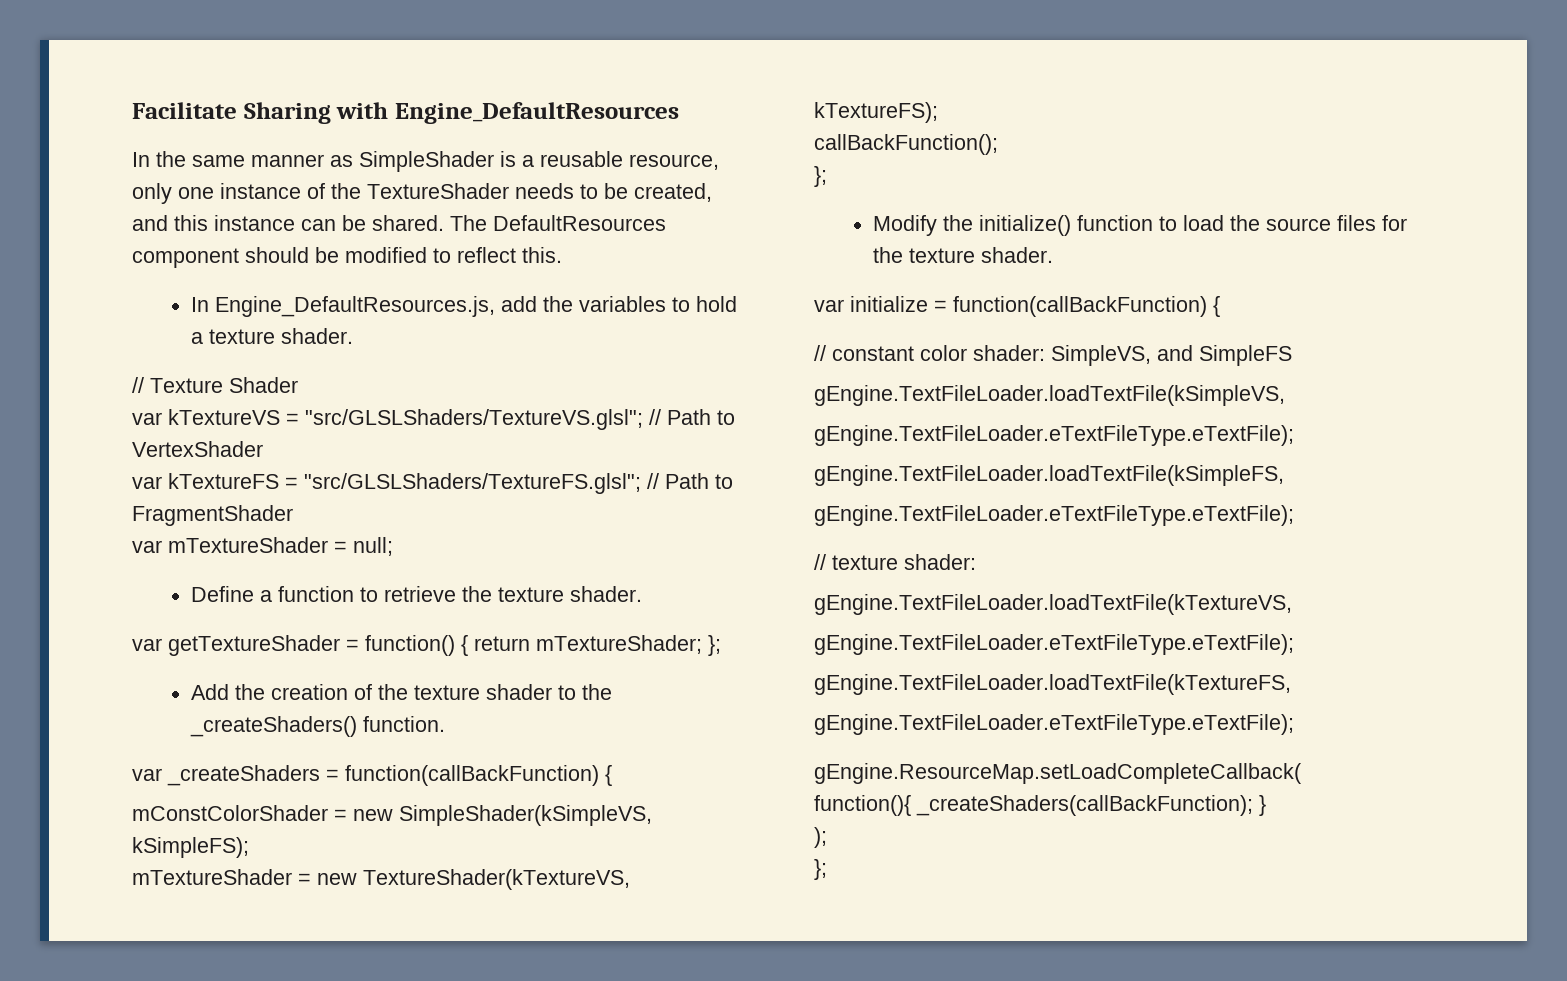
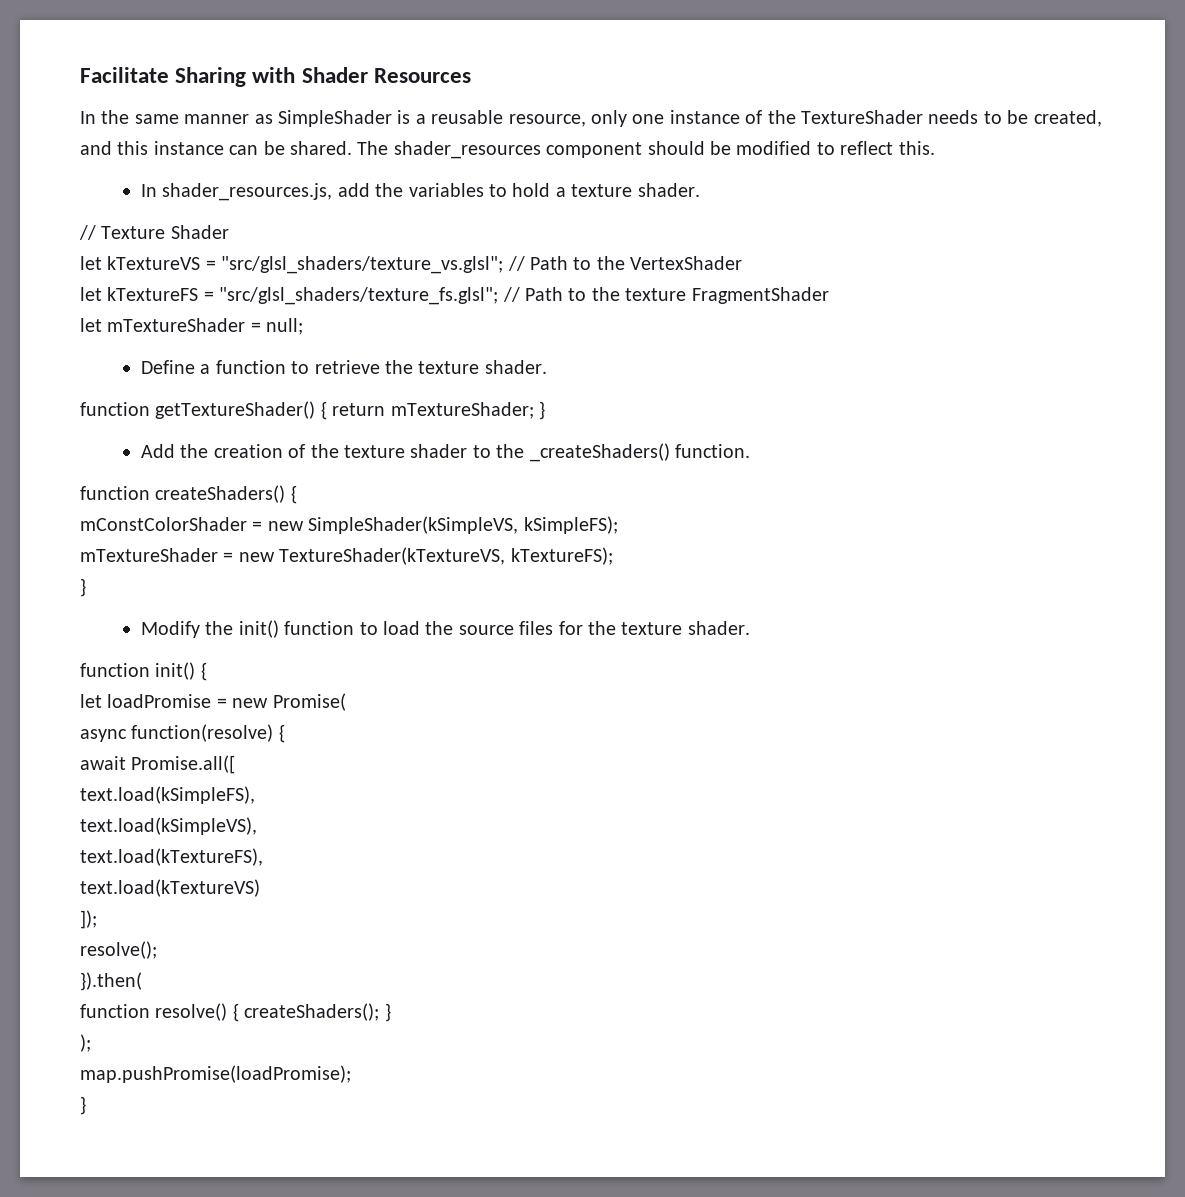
- Facilitate Sharing with Engine_DefaultResources
+ Facilitate Sharing with Shader Resources
- The DefaultResources component should be modified to reflect this.
+ The shader_resources component should be modified to reflect this.
- In Engine_DefaultResources.js, add the variables to hold a texture shader.
+ In shader_resources.js, add the variables to hold a texture shader.
- var kTextureVS = "src/GLSLShaders/TextureVS.glsl"; // Path to VertexShader
+ let kTextureVS = "src/glsl_shaders/texture_vs.glsl"; // Path to the VertexShader
- var kTextureFS = "src/GLSLShaders/TextureFS.glsl"; // Path to FragmentShader
+ let kTextureFS = "src/glsl_shaders/texture_fs.glsl"; // Path to the texture FragmentShader
- var mTextureShader = null;
+ let mTextureShader = null;
- var getTextureShader = function() { return mTextureShader; };
+ function getTextureShader() { return mTextureShader; }
- var _createShaders = function(callBackFunction) {
+ function createShaders() {
  mTextureShader = new TextureShader(kTextureVS, kTextureFS);
- callBackFunction();
- };
+ }
- Modify the initialize() function to load the source files for the texture shader.
+ Modify the init() function to load the source files for the texture shader.
- var initialize = function(callBackFunction) {
- // constant color shader: SimpleVS, and SimpleFS
- gEngine.TextFileLoader.loadTextFile(kSimpleVS,
- gEngine.TextFileLoader.eTextFileType.eTextFile);
- gEngine.TextFileLoader.loadTextFile(kSimpleFS,
- gEngine.TextFileLoader.eTextFileType.eTextFile);
- // texture shader:
- gEngine.TextFileLoader.loadTextFile(kTextureVS,
- gEngine.TextFileLoader.eTextFileType.eTextFile);
- gEngine.TextFileLoader.loadTextFile(kTextureFS,
- gEngine.TextFileLoader.eTextFileType.eTextFile);
- gEngine.ResourceMap.setLoadCompleteCallback(
- function(){ _createShaders(callBackFunction); }
+ function init() {
+ let loadPromise = new Promise(
+ async function(resolve) {
+ await Promise.all([
+ text.load(kSimpleFS),
+ text.load(kSimpleVS),
+ text.load(kTextureFS),
+ text.load(kTextureVS)
+ ]);
+ resolve();
+ }).then(
+ function resolve() { createShaders(); }
  );
- };
+ map.pushPromise(loadPromise);
+ }

